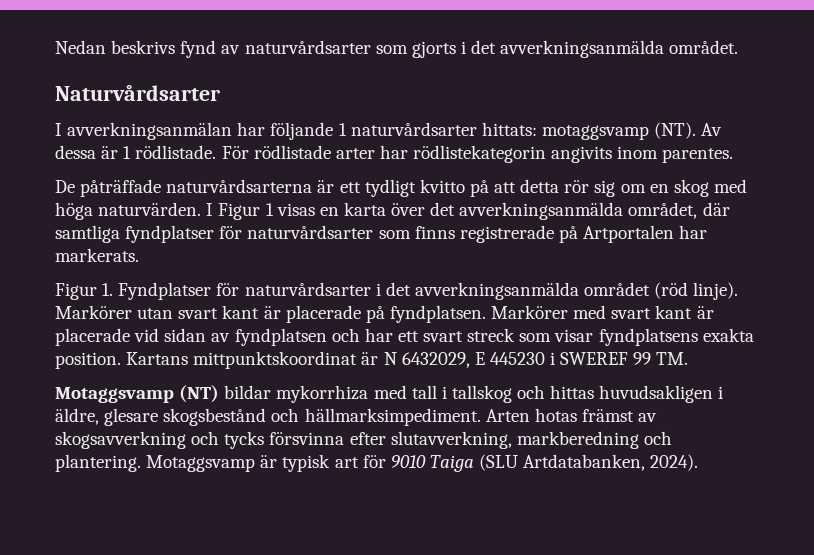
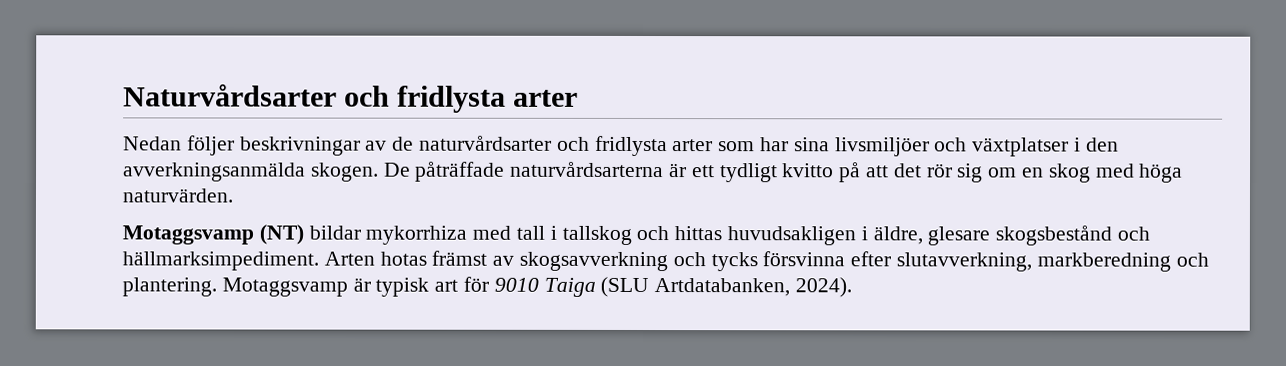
- Nedan beskrivs fynd av naturvårdsarter som gjorts i det avverkningsanmälda området.
- Naturvårdsarter
- I avverkningsanmälan har följande 1 naturvårdsarter hittats: motaggsvamp (NT). Av dessa är 1 rödlistade. För rödlistade arter har rödlistekategorin angivits inom parentes.
- De påträffade naturvårdsarterna är ett tydligt kvitto på att detta rör sig om en skog med höga naturvärden. I Figur 1 visas en karta över det avverkningsanmälda området, där samtliga fyndplatser för naturvårdsarter som finns registrerade på Artportalen har markerats.
- Figur 1. Fyndplatser för naturvårdsarter i det avverkningsanmälda området (röd linje). Markörer utan svart kant är placerade på fyndplatsen. Markörer med svart kant är placerade vid sidan av fyndplatsen och har ett svart streck som visar fyndplatsens exakta position. Kartans mittpunktskoordinat är N 6432029, E 445230 i SWEREF 99 TM.
+ Naturvårdsarter och fridlysta arter
+ Nedan följer beskrivningar av de naturvårdsarter och fridlysta arter som har sina livsmiljöer och växtplatser i den avverkningsanmälda skogen. De påträffade naturvårdsarterna är ett tydligt kvitto på att det rör sig om en skog med höga naturvärden.

